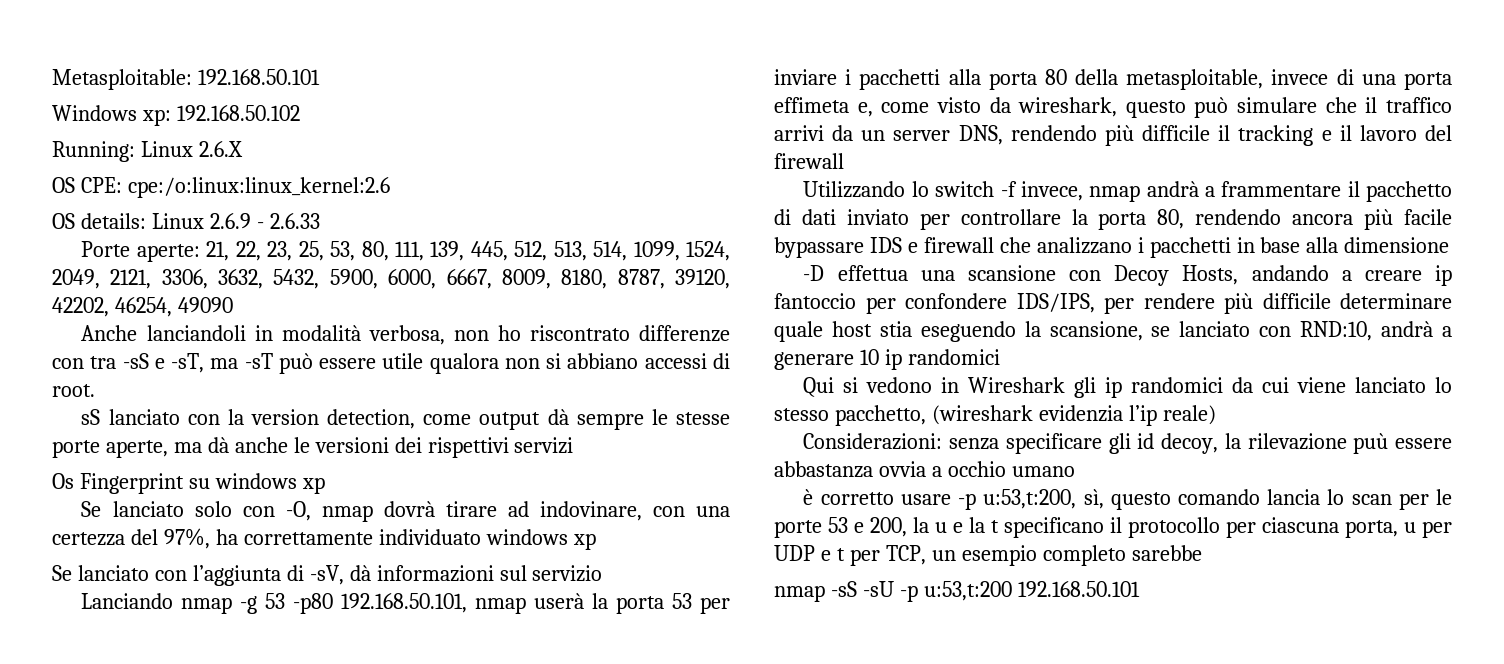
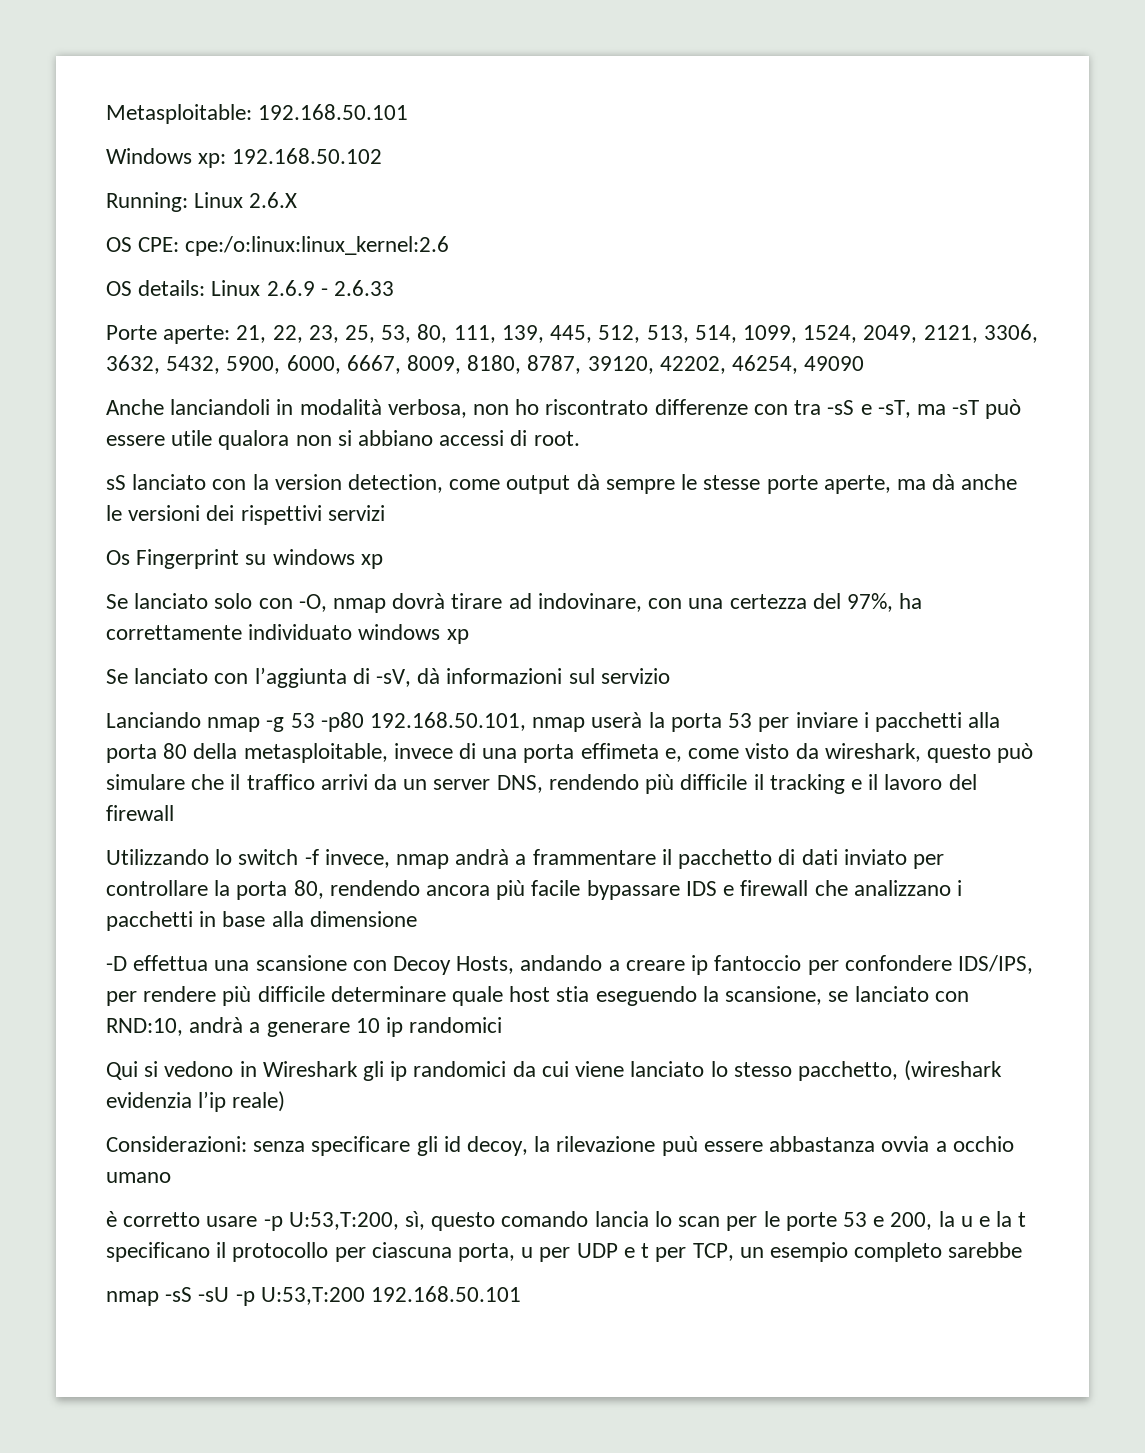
- è corretto usare -p u:53,t:200, sì, questo comando lancia lo scan per le porte 53 e 200, la u e la t specificano il protocollo per ciascuna porta, u per UDP e t per TCP, un esempio completo sarebbe
+ è corretto usare -p U:53,T:200, sì, questo comando lancia lo scan per le porte 53 e 200, la u e la t specificano il protocollo per ciascuna porta, u per UDP e t per TCP, un esempio completo sarebbe
- nmap -sS -sU -p u:53,t:200 192.168.50.101
+ nmap -sS -sU -p U:53,T:200 192.168.50.101

